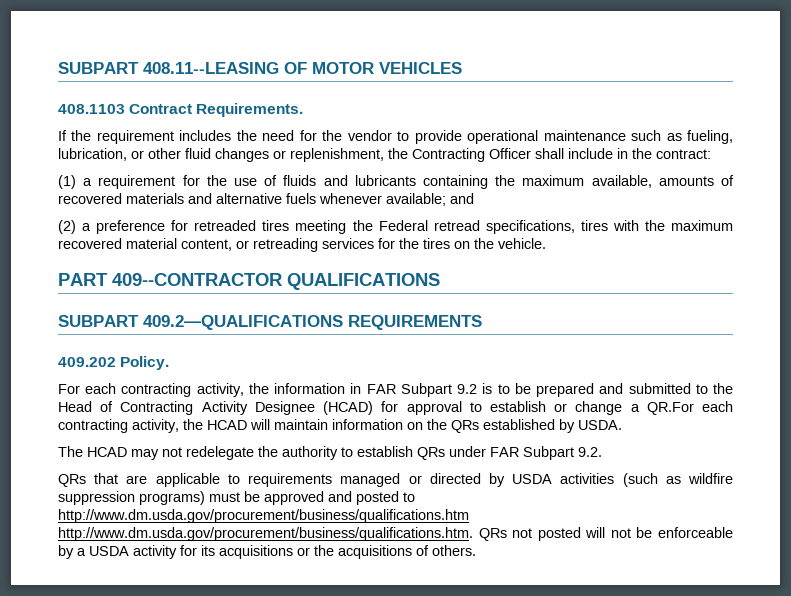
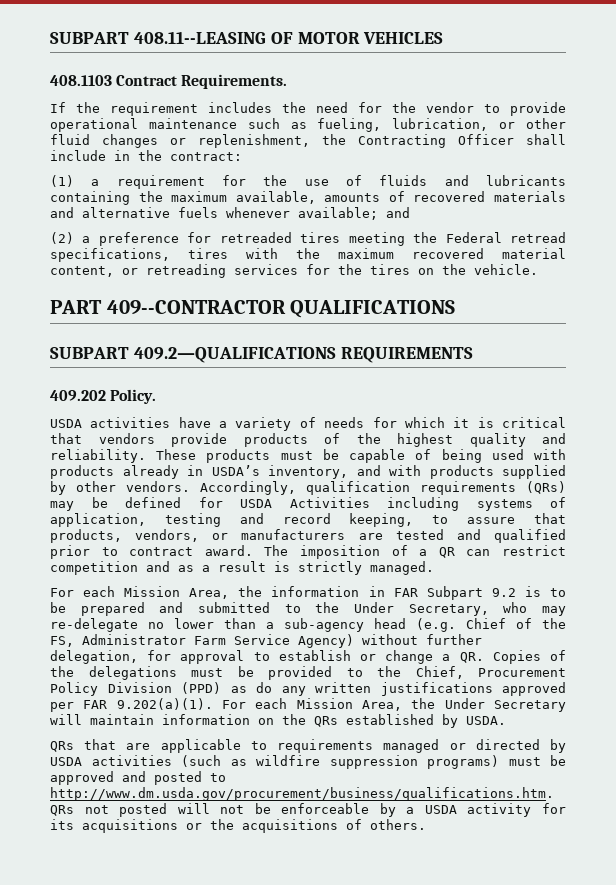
- For each contracting activity, the information in FAR Subpart 9.2 is to be prepared and submitted to the Head of Contracting Activity Designee (HCAD) for approval to establish or change a QR.For each contracting activity, the HCAD will maintain information on the QRs established by USDA.
+ USDA activities have a variety of needs for which it is critical that vendors provide products of the highest quality and reliability. These products must be capable of being used with products already in USDA’s inventory, and with products supplied by other vendors. Accordingly, qualification requirements (QRs) may be defined for USDA Activities including systems of application, testing and record keeping, to assure that products, vendors, or manufacturers are tested and qualified prior to contract award. The imposition of a QR can restrict competition and as a result is strictly managed.
+ For each Mission Area, the information in FAR Subpart 9.2 is to be prepared and submitted to the Under Secretary, who may re-delegate no lower than a sub-agency head (e.g. Chief of the FS, Administrator Farm Service Agency) without further delegation, for approval to establish or change a QR. Copies of the delegations must be provided to the Chief, Procurement Policy Division (PPD) as do any written justifications approved per FAR 9.202(a)(1). For each Mission Area, the Under Secretary will maintain information on the QRs established by USDA.
- The HCAD may not redelegate the authority to establish QRs under FAR Subpart 9.2.
- QRs that are applicable to requirements managed or directed by USDA activities (such as wildfire suppression programs) must be approved and posted to http://www.dm.usda.gov/procurement/business/qualifications.htm http://www.dm.usda.gov/procurement/business/qualifications.htm. QRs not posted will not be enforceable by a USDA activity for its acquisitions or the acquisitions of others.
+ QRs that are applicable to requirements managed or directed by USDA activities (such as wildfire suppression programs) must be approved and posted to http://www.dm.usda.gov/procurement/business/qualifications.htm. QRs not posted will not be enforceable by a USDA activity for its acquisitions or the acquisitions of others.

